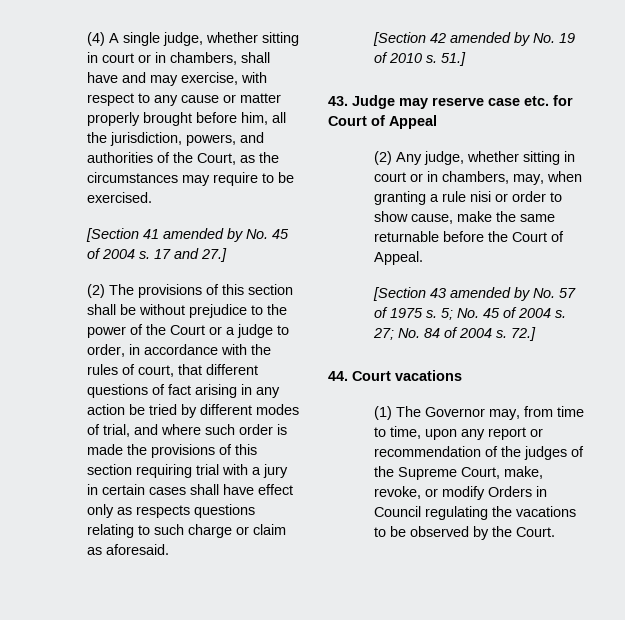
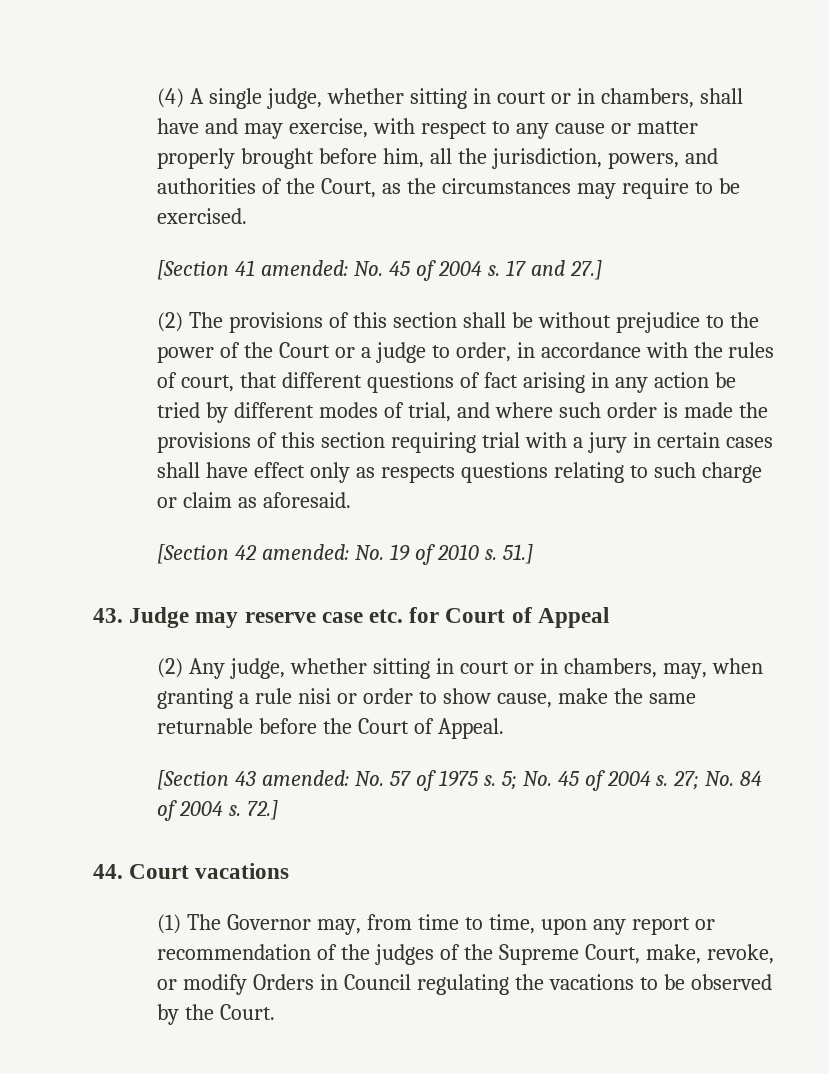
- [Section 41 amended by No. 45 of 2004 s.
+ [Section 41 amended: No. 45 of 2004 s.
- [Section 42 amended by No. 19 of 2010 s.
+ [Section 42 amended: No. 19 of 2010 s.
- [Section 43 amended by No. 57 of 1975 s.
+ [Section 43 amended: No. 57 of 1975 s.

